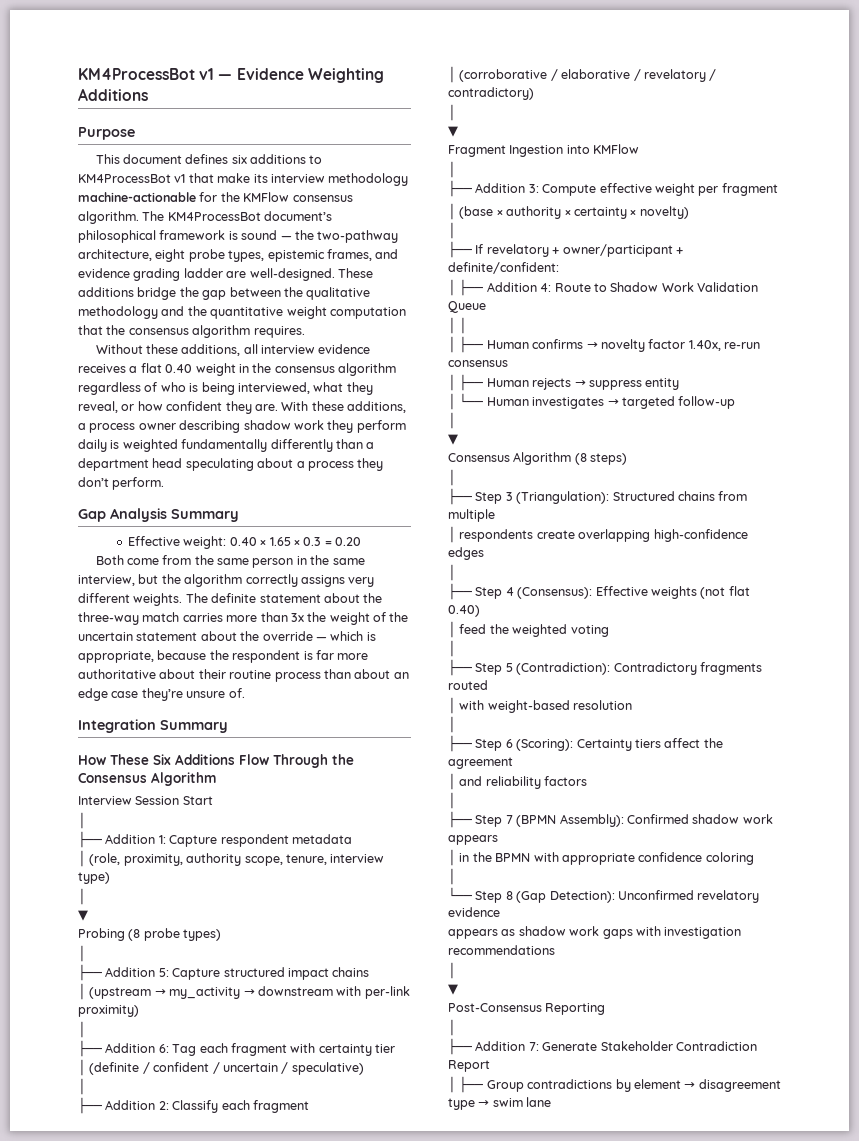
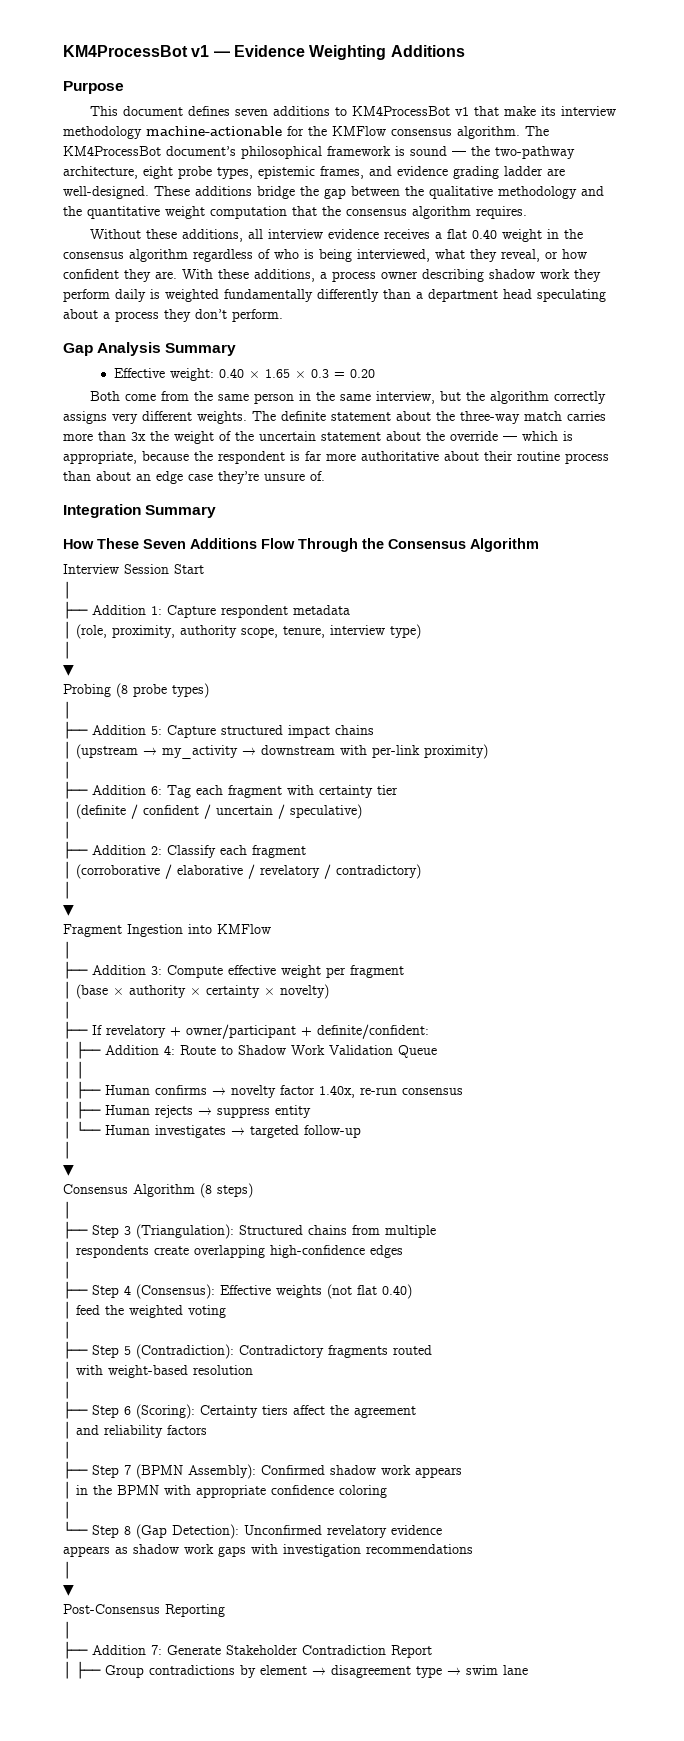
- This document defines six additions to KM4ProcessBot v1 that make its interview methodology machine-actionable for the KMFlow consensus algorithm.
+ This document defines seven additions to KM4ProcessBot v1 that make its interview methodology machine-actionable for the KMFlow consensus algorithm.
- How These Six Additions Flow Through the Consensus Algorithm
+ How These Seven Additions Flow Through the Consensus Algorithm

